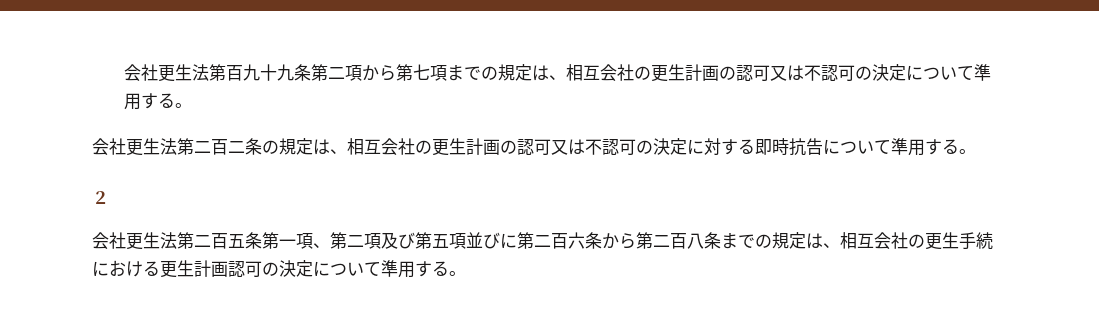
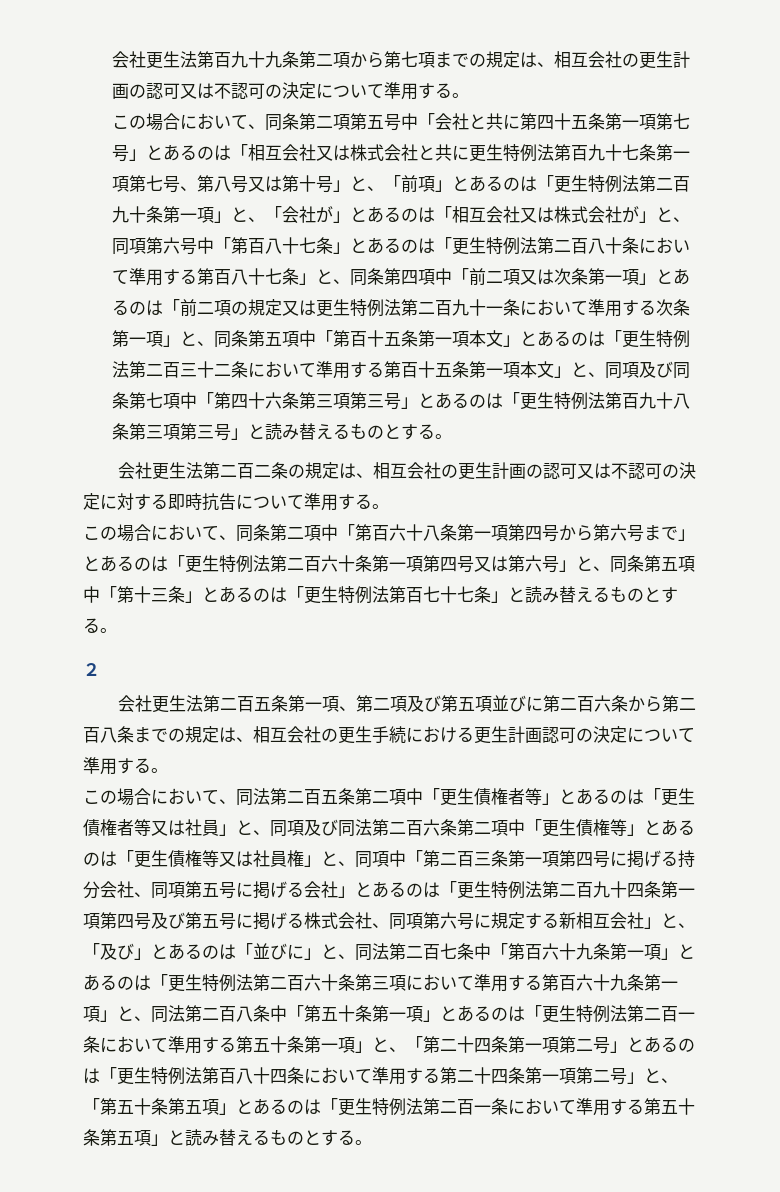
+ この場合において、同条第二項第五号中「会社と共に第四十五条第一項第七号」とあるのは「相互会社又は株式会社と共に更生特例法第百九十七条第一項第七号、第八号又は第十号」と、「前項」とあるのは「更生特例法第二百九十条第一項」と、「会社が」とあるのは「相互会社又は株式会社が」と、同項第六号中「第百八十七条」とあるのは「更生特例法第二百八十条において準用する第百八十七条」と、同条第四項中「前二項又は次条第一項」とあるのは「前二項の規定又は更生特例法第二百九十一条において準用する次条第一項」と、同条第五項中「第百十五条第一項本文」とあるのは「更生特例法第二百三十二条において準用する第百十五条第一項本文」と、同項及び同条第七項中「第四十六条第三項第三号」とあるのは「更生特例法第百九十八条第三項第三号」と読み替えるものとする。
+ この場合において、同条第二項中「第百六十八条第一項第四号から第六号まで」とあるのは「更生特例法第二百六十条第一項第四号又は第六号」と、同条第五項中「第十三条」とあるのは「更生特例法第百七十七条」と読み替えるものとする。
+ この場合において、同法第二百五条第二項中「更生債権者等」とあるのは「更生債権者等又は社員」と、同項及び同法第二百六条第二項中「更生債権等」とあるのは「更生債権等又は社員権」と、同項中「第二百三条第一項第四号に掲げる持分会社、同項第五号に掲げる会社」とあるのは「更生特例法第二百九十四条第一項第四号及び第五号に掲げる株式会社、同項第六号に規定する新相互会社」と、「及び」とあるのは「並びに」と、同法第二百七条中「第百六十九条第一項」とあるのは「更生特例法第二百六十条第三項において準用する第百六十九条第一項」と、同法第二百八条中「第五十条第一項」とあるのは「更生特例法第二百一条において準用する第五十条第一項」と、「第二十四条第一項第二号」とあるのは「更生特例法第百八十四条において準用する第二十四条第一項第二号」と、「第五十条第五項」とあるのは「更生特例法第二百一条において準用する第五十条第五項」と読み替えるものとする。

